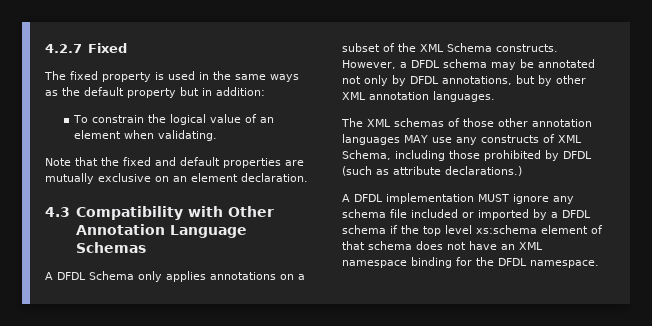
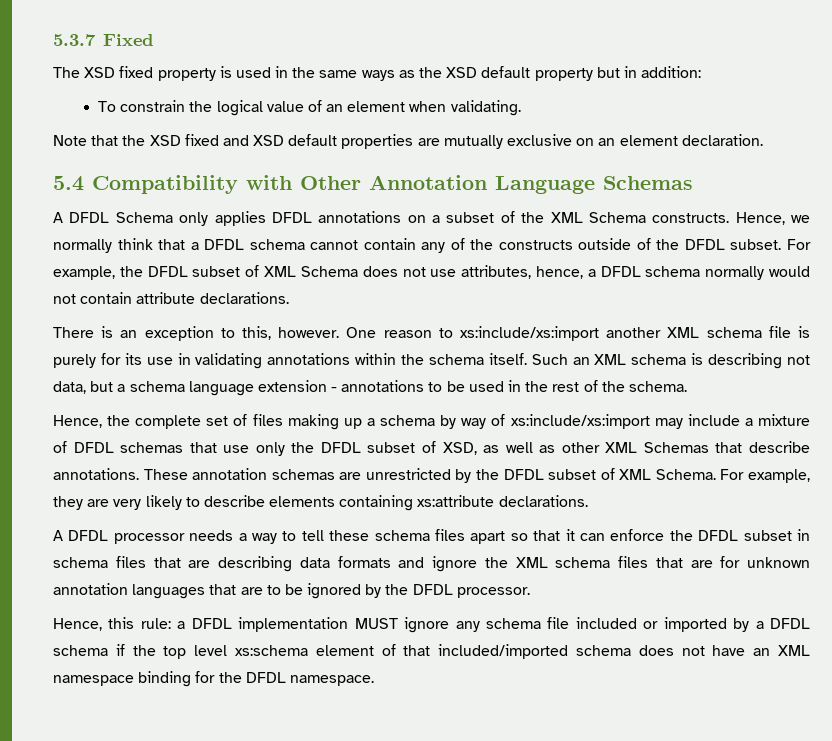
- 4.2.7 Fixed
+ 5.3.7 Fixed
- The fixed property is used in the same ways as the default property but in addition:
+ The XSD fixed property is used in the same ways as the XSD default property but in addition:
- Note that the fixed and default properties are mutually exclusive on an element declaration.
+ Note that the XSD fixed and XSD default properties are mutually exclusive on an element declaration.
- 4.3 Compatibility with Other Annotation Language Schemas
+ 5.4 Compatibility with Other Annotation Language Schemas
- A DFDL Schema only applies annotations on a subset of the XML Schema constructs.
+ A DFDL Schema only applies DFDL annotations on a subset of the XML Schema constructs.
- However, a DFDL schema may be annotated not only by DFDL annotations, but by other XML annotation languages.
- The XML schemas of those other annotation languages MAY use any constructs of XML Schema, including those prohibited by DFDL (such as attribute declarations.)
- A DFDL implementation MUST ignore any schema file included or imported by a DFDL schema if the top level xs:schema element of that schema does not have an XML namespace binding for the DFDL namespace.
+ Hence, we normally think that a DFDL schema cannot contain any of the constructs outside of the DFDL subset. For example, the DFDL subset of XML Schema does not use attributes, hence, a DFDL schema normally would not contain attribute declarations.
+ There is an exception to this, however. One reason to xs:include/xs:import another XML schema file is purely for its use in validating annotations within the schema itself. Such an XML schema is describing not data, but a schema language extension - annotations to be used in the rest of the schema.
+ Hence, the complete set of files making up a schema by way of xs:include/xs:import may include a mixture of DFDL schemas that use only the DFDL subset of XSD, as well as other XML Schemas that describe annotations. These annotation schemas are unrestricted by the DFDL subset of XML Schema. For example, they are very likely to describe elements containing xs:attribute declarations.
+ A DFDL processor needs a way to tell these schema files apart so that it can enforce the DFDL subset in schema files that are describing data formats and ignore the XML schema files that are for unknown annotation languages that are to be ignored by the DFDL processor.
+ Hence, this rule: a DFDL implementation MUST ignore any schema file included or imported by a DFDL schema if the top level xs:schema element of that included/imported schema does not have an XML namespace binding for the DFDL namespace.

